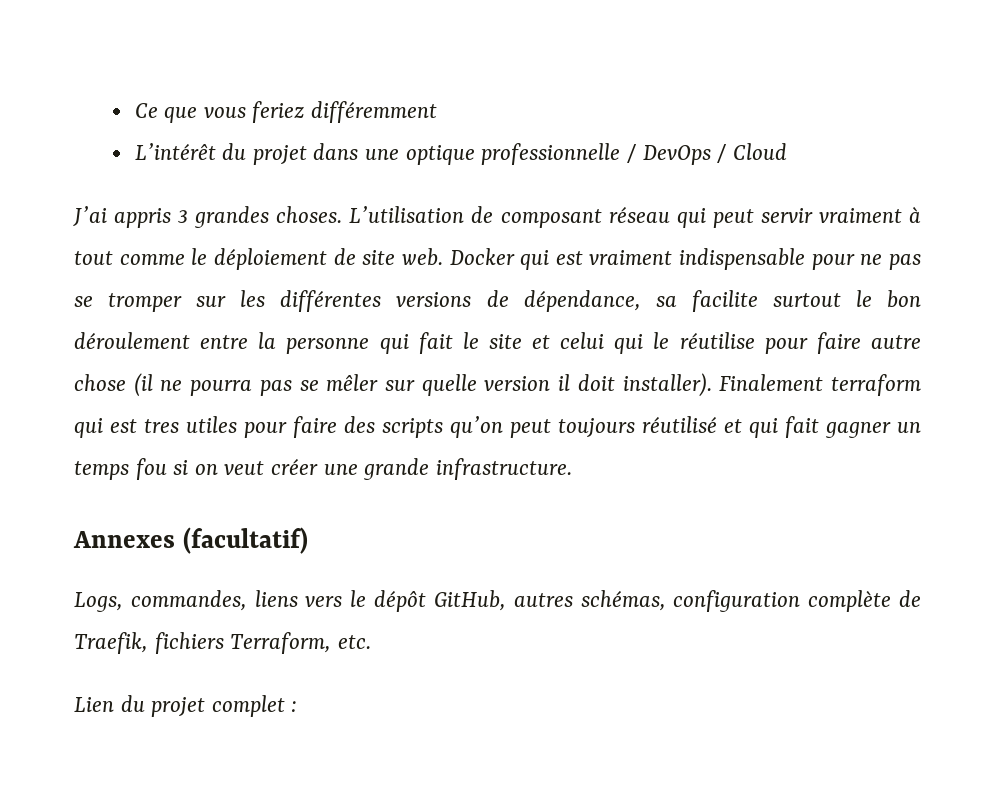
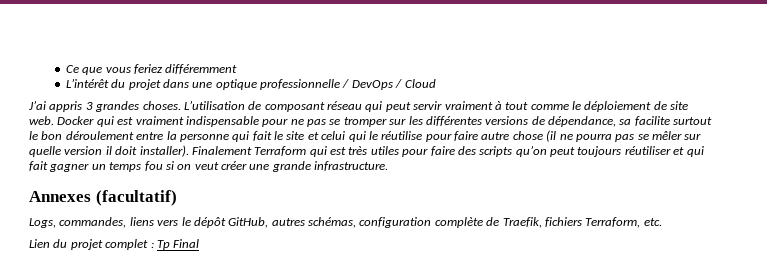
- Finalement terraform qui est tres utiles pour faire des scripts qu’on peut toujours réutilisé et qui fait gagner un temps fou si on veut créer une grande infrastructure.
+ Finalement Terraform qui est très utiles pour faire des scripts qu’on peut toujours réutiliser et qui fait gagner un temps fou si on veut créer une grande infrastructure.
- Lien du projet complet :
+ Lien du projet complet : Tp Final

